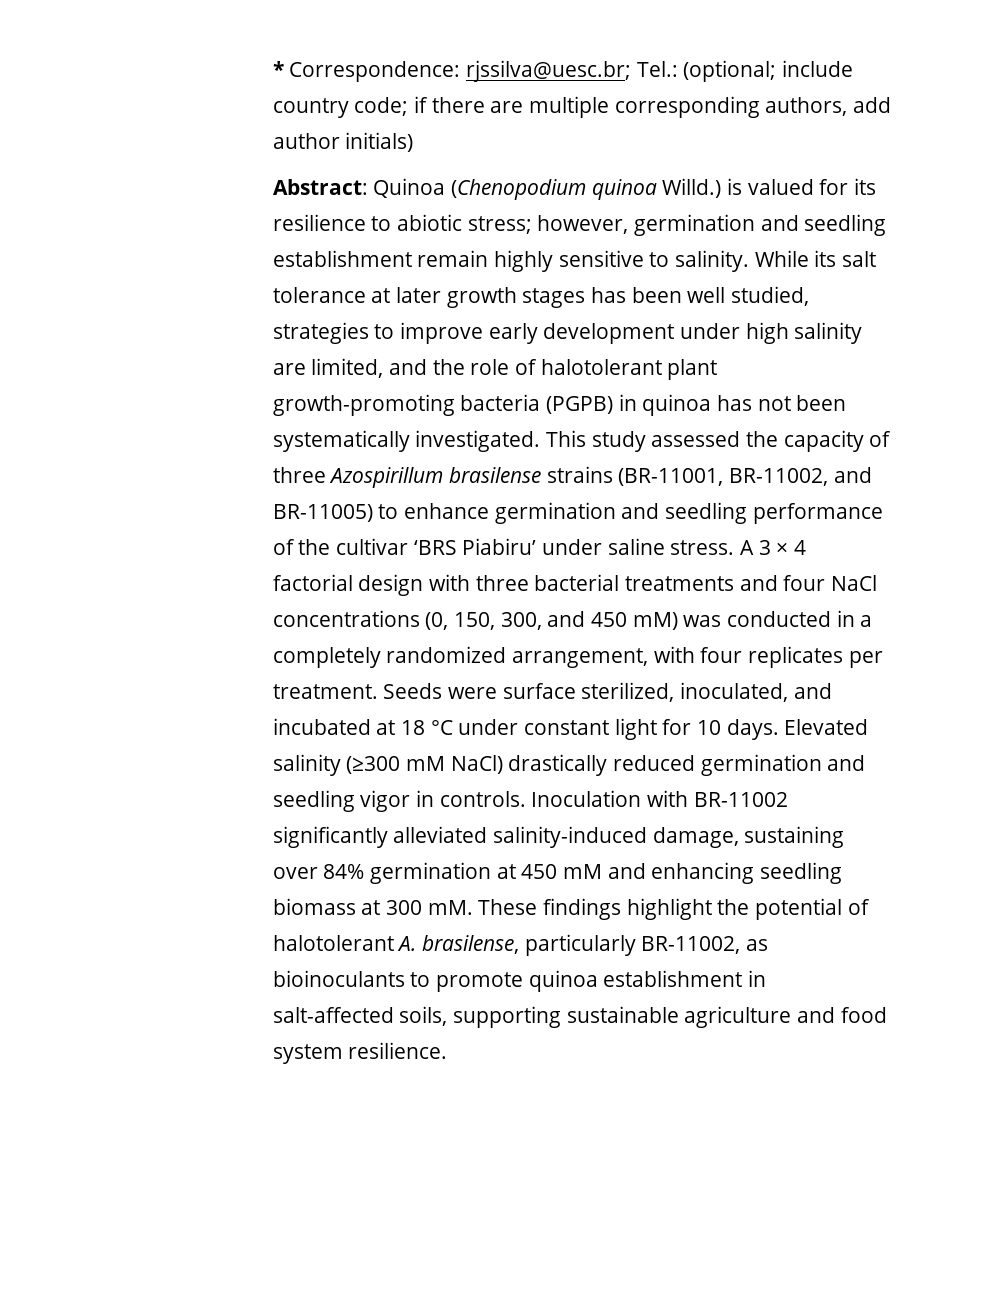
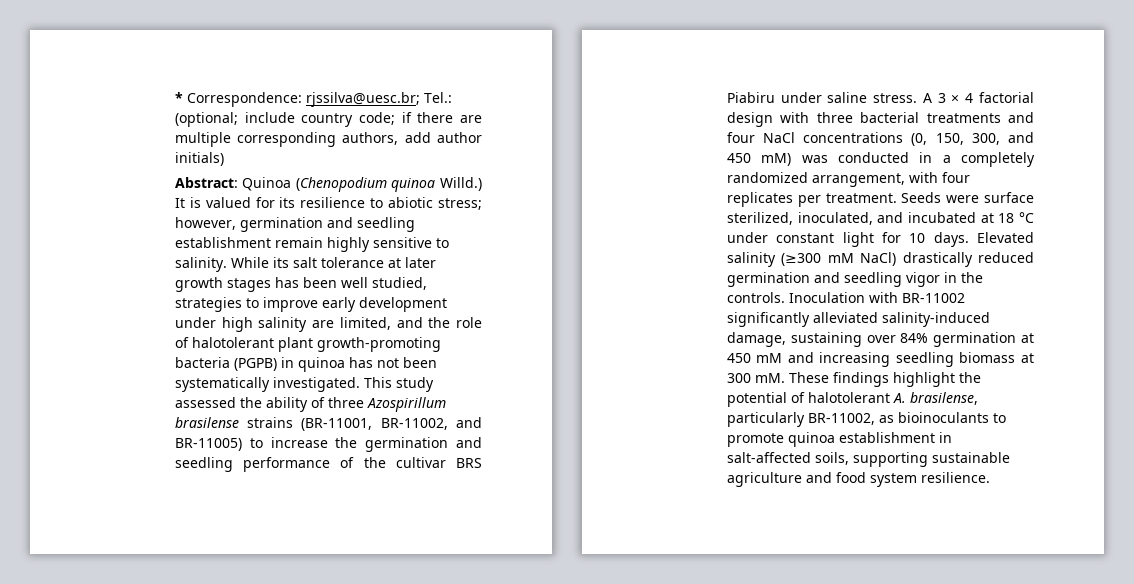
- Abstract: Quinoa (Chenopodium quinoa Willd.) is valued for its resilience to abiotic stress; however, germination and seedling establishment remain highly sensitive to salinity.
+ Abstract: Quinoa (Chenopodium quinoa Willd.) It is valued for its resilience to abiotic stress; however, germination and seedling establishment remain highly sensitive to salinity.
- This study assessed the capacity of three Azospirillum brasilense strains (BR-11001, BR-11002, and BR-11005) to enhance germination and seedling performance of the cultivar ‘BRS Piabiru’ under saline stress.
+ This study assessed the ability of three Azospirillum brasilense strains (BR-11001, BR-11002, and BR-11005) to increase the germination and seedling performance of the cultivar BRS Piabiru under saline stress.
- Elevated salinity (≥300 mM NaCl) drastically reduced germination and seedling vigor in controls.
+ Elevated salinity (≥300 mM NaCl) drastically reduced germination and seedling vigor in the controls.
- Inoculation with BR-11002 significantly alleviated salinity-induced damage, sustaining over 84% germination at 450 mM and enhancing seedling biomass at 300 mM.
+ Inoculation with BR-11002 significantly alleviated salinity-induced damage, sustaining over 84% germination at 450 mM and increasing seedling biomass at 300 mM.

